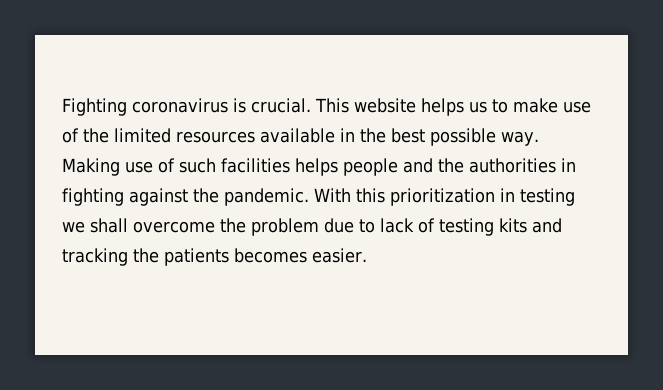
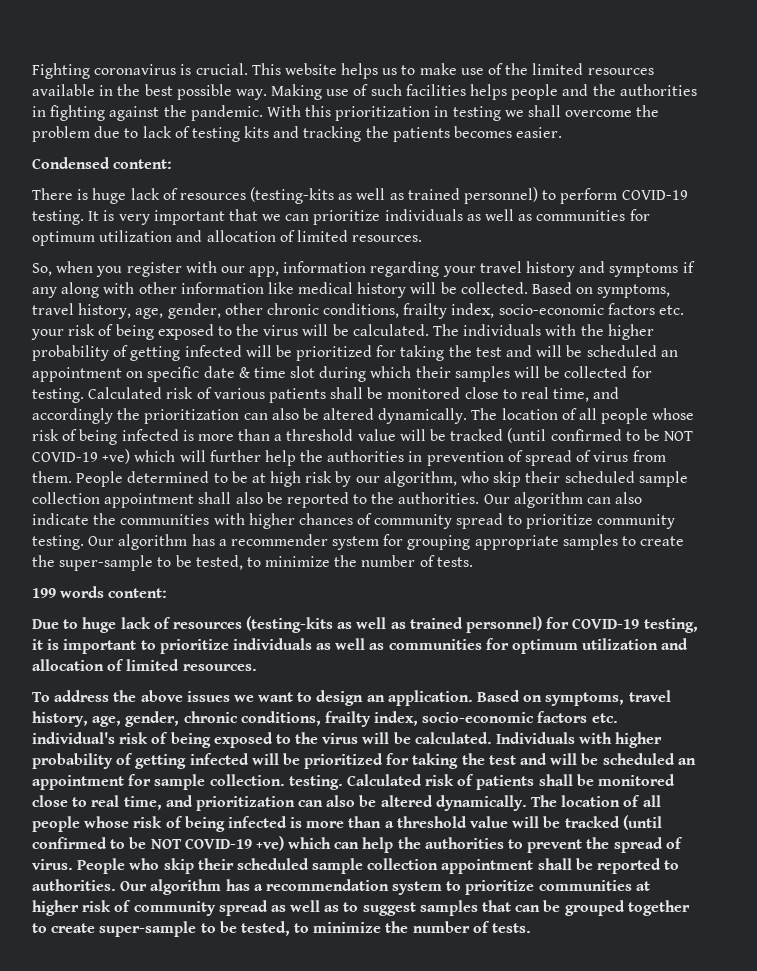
+ Condensed content:
+ There is huge lack of resources (testing-kits as well as trained personnel) to perform COVID-19 testing. It is very important that we can prioritize individuals as well as communities for optimum utilization and allocation of limited resources.
+ So, when you register with our app, information regarding your travel history and symptoms if any along with other information like medical history will be collected. Based on symptoms, travel history, age, gender, other chronic conditions, frailty index, socio-economic factors etc. your risk of being exposed to the virus will be calculated. The individuals with the higher probability of getting infected will be prioritized for taking the test and will be scheduled an appointment on specific date & time slot during which their samples will be collected for testing. Calculated risk of various patients shall be monitored close to real time, and accordingly the prioritization can also be altered dynamically. The location of all people whose risk of being infected is more than a threshold value will be tracked (until confirmed to be NOT COVID-19 +ve) which will further help the authorities in prevention of spread of virus from them. People determined to be at high risk by our algorithm, who skip their scheduled sample collection appointment shall also be reported to the authorities. Our algorithm can also indicate the communities with higher chances of community spread to prioritize community testing. Our algorithm has a recommender system for grouping appropriate samples to create the super-sample to be tested, to minimize the number of tests.
+ 199 words content:
+ Due to huge lack of resources (testing-kits as well as trained personnel) for COVID-19 testing, it is important to prioritize individuals as well as communities for optimum utilization and allocation of limited resources.
+ To address the above issues we want to design an application. Based on symptoms, travel history, age, gender, chronic conditions, frailty index, socio-economic factors etc. individual's risk of being exposed to the virus will be calculated. Individuals with higher probability of getting infected will be prioritized for taking the test and will be scheduled an appointment for sample collection. testing. Calculated risk of patients shall be monitored close to real time, and prioritization can also be altered dynamically. The location of all people whose risk of being infected is more than a threshold value will be tracked (until confirmed to be NOT COVID-19 +ve) which can help the authorities to prevent the spread of virus. People who skip their scheduled sample collection appointment shall be reported to authorities. Our algorithm has a recommendation system to prioritize communities at higher risk of community spread as well as to suggest samples that can be grouped together to create super-sample to be tested, to minimize the number of tests.

